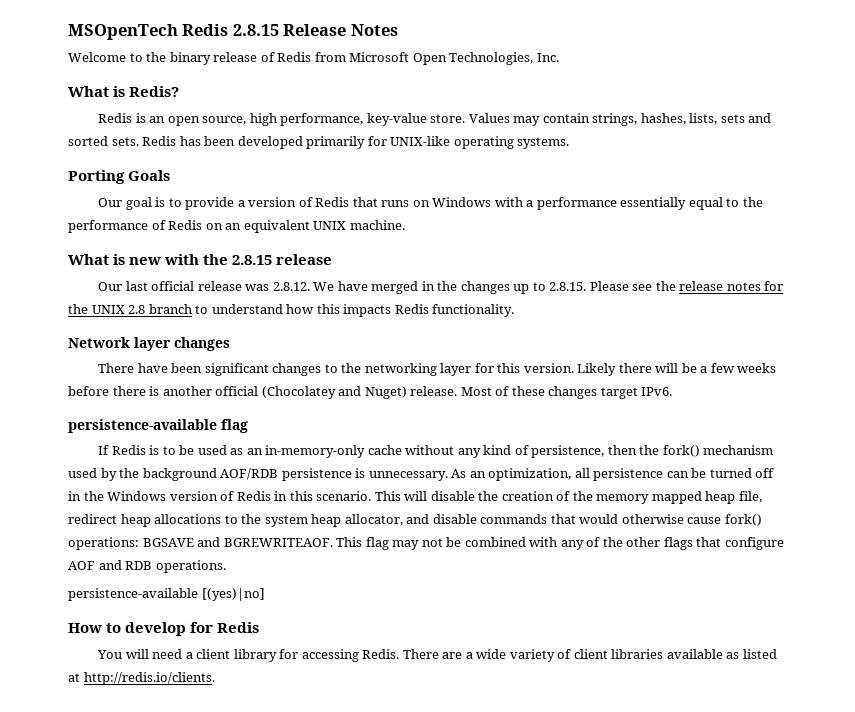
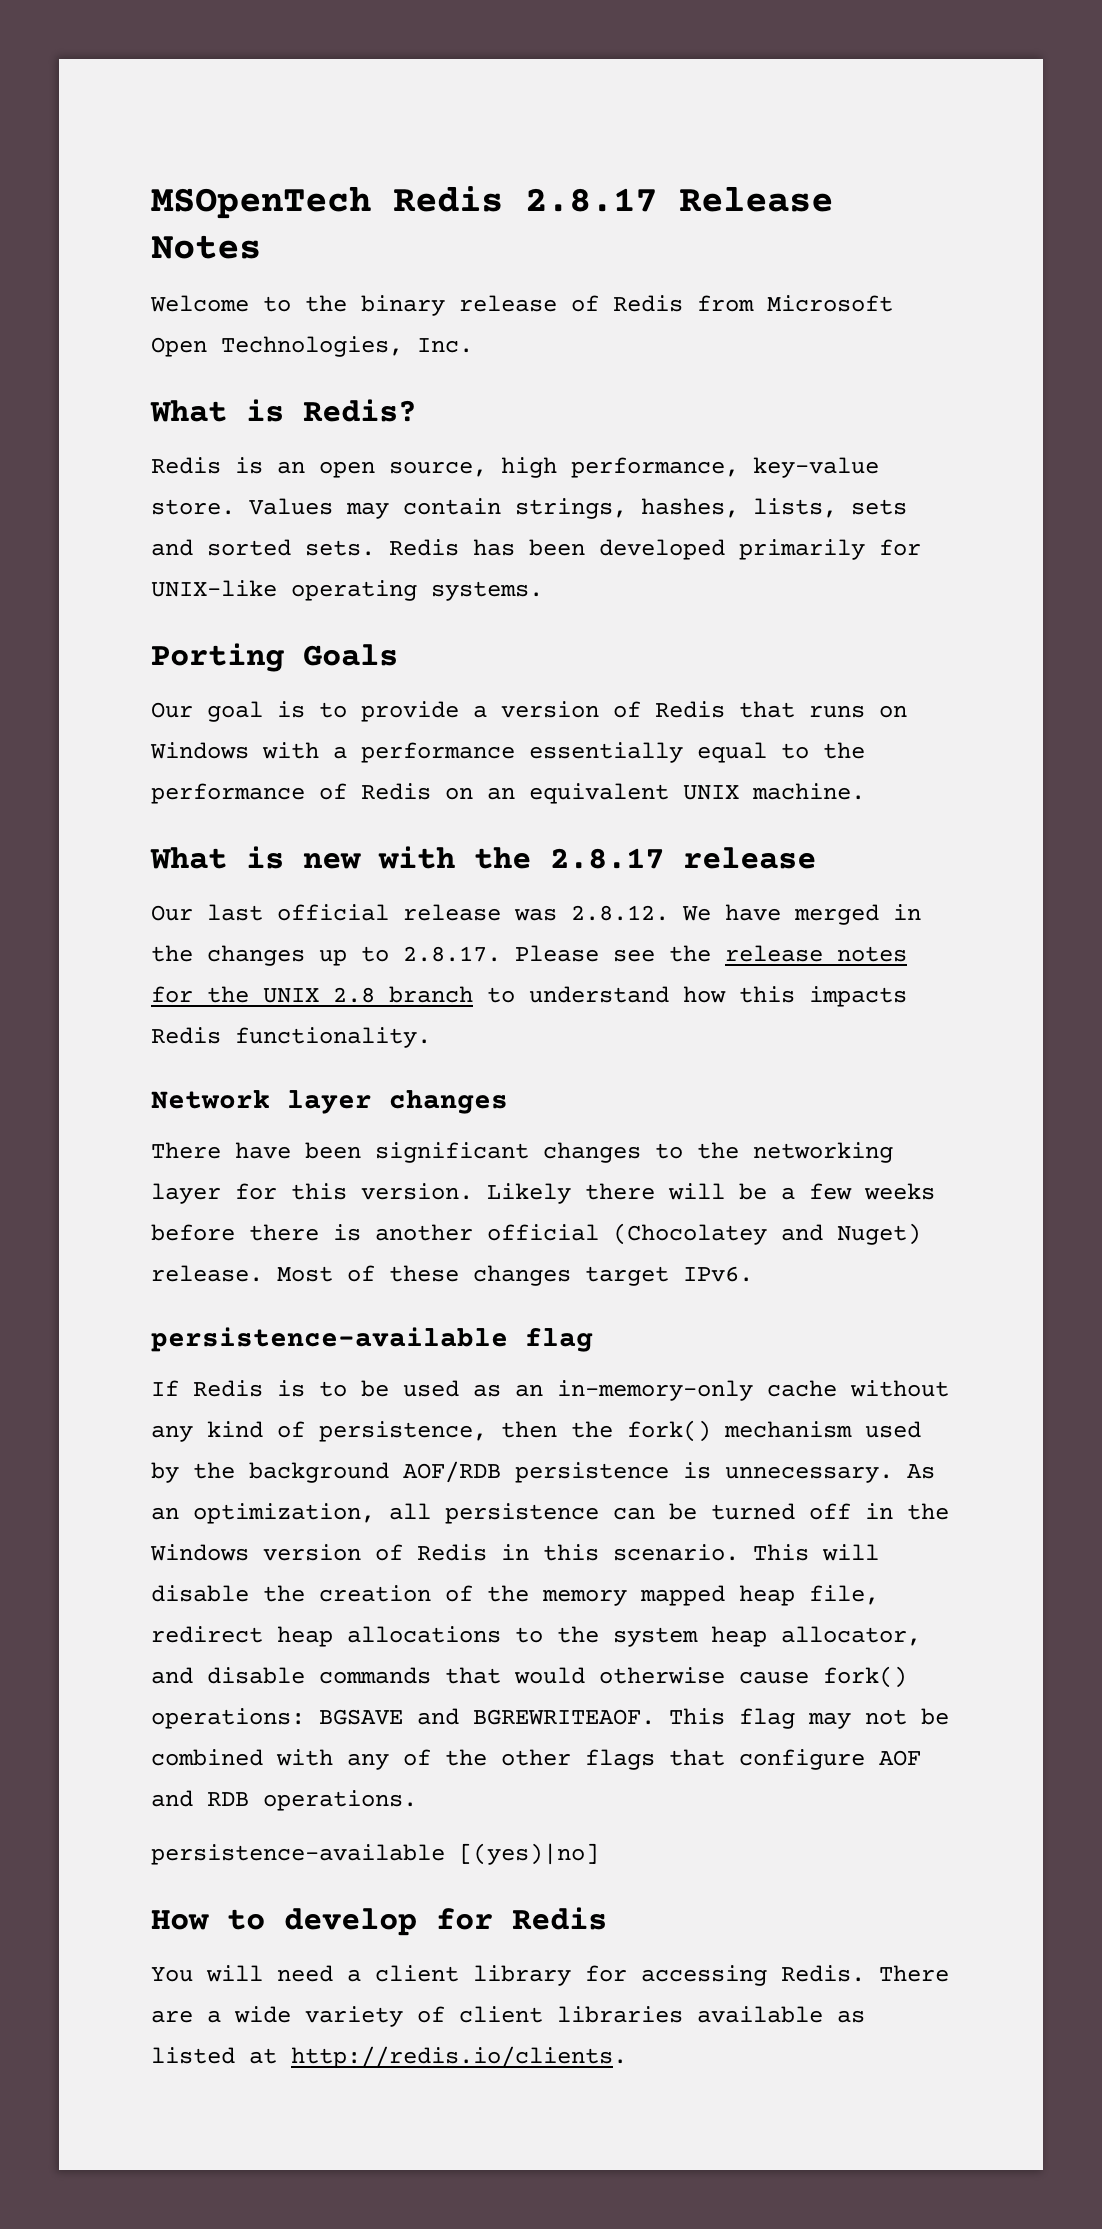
- MSOpenTech Redis 2.8.15 Release Notes
+ MSOpenTech Redis 2.8.17 Release Notes
- What is new with the 2.8.15 release
+ What is new with the 2.8.17 release
- Our last official release was 2.8.12. We have merged in the changes up to 2.8.15. Please see the release notes for the UNIX 2.8 branch to understand how this impacts Redis functionality.
+ Our last official release was 2.8.12. We have merged in the changes up to 2.8.17. Please see the release notes for the UNIX 2.8 branch to understand how this impacts Redis functionality.

